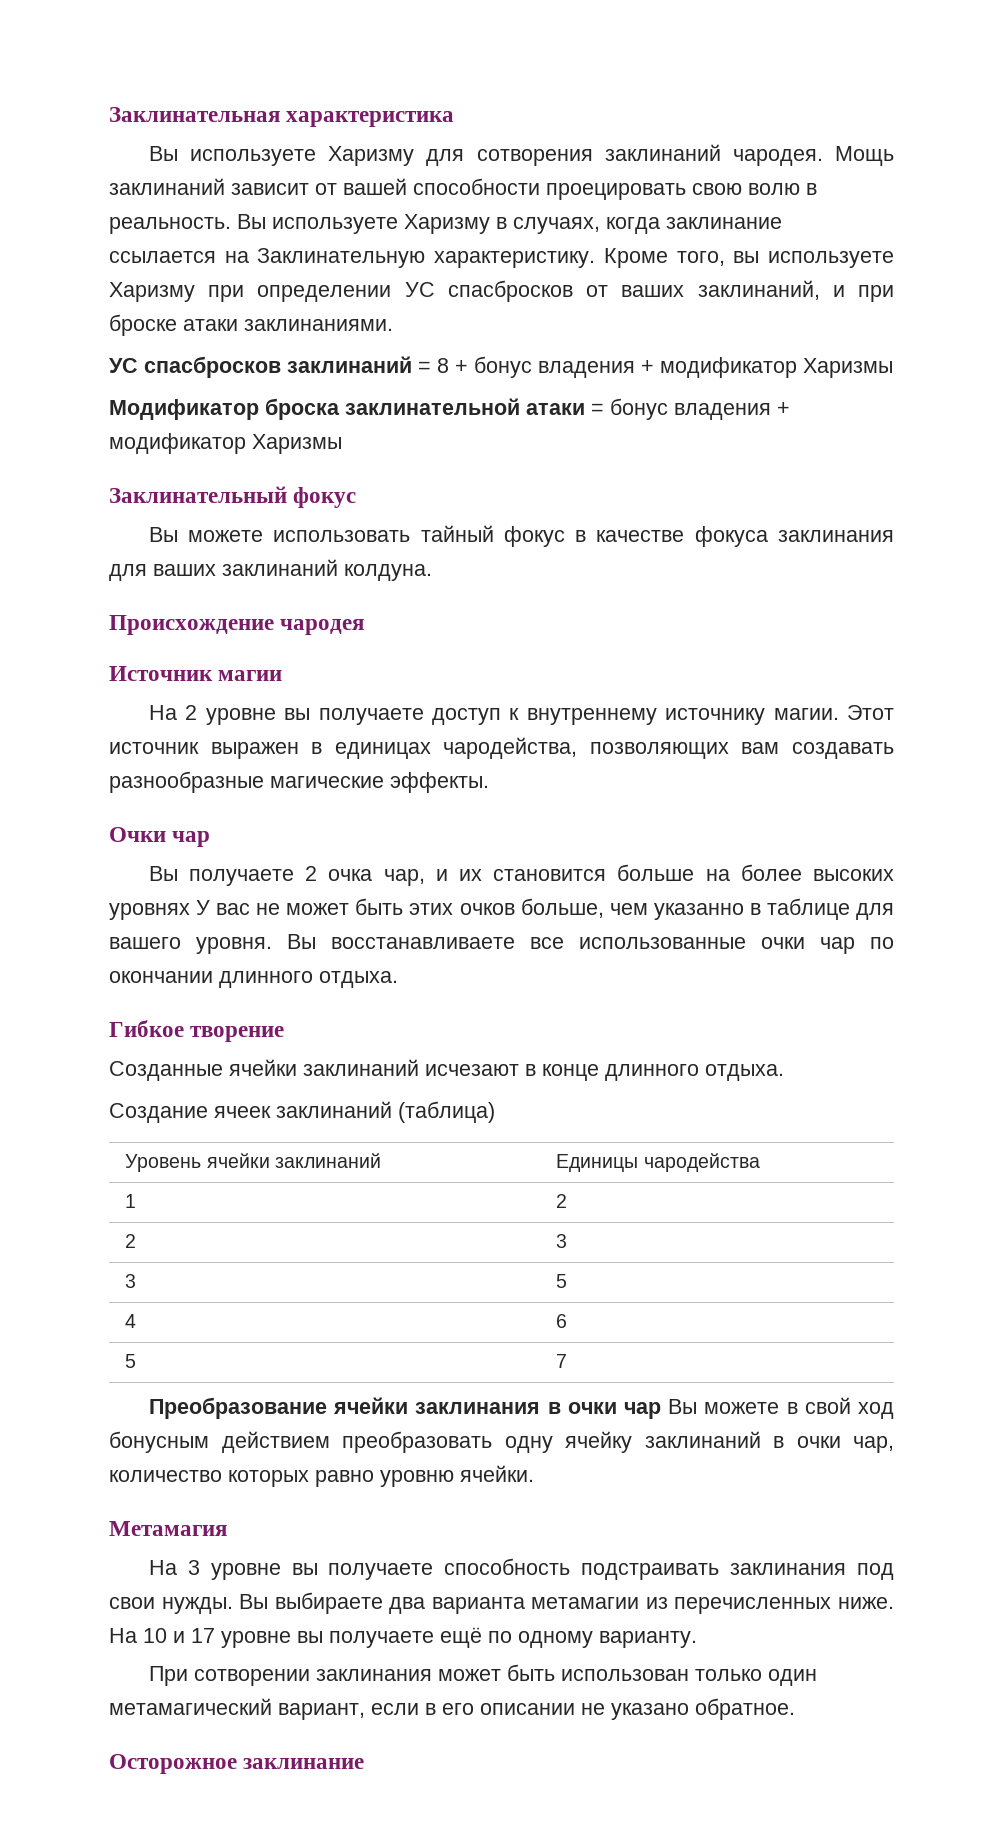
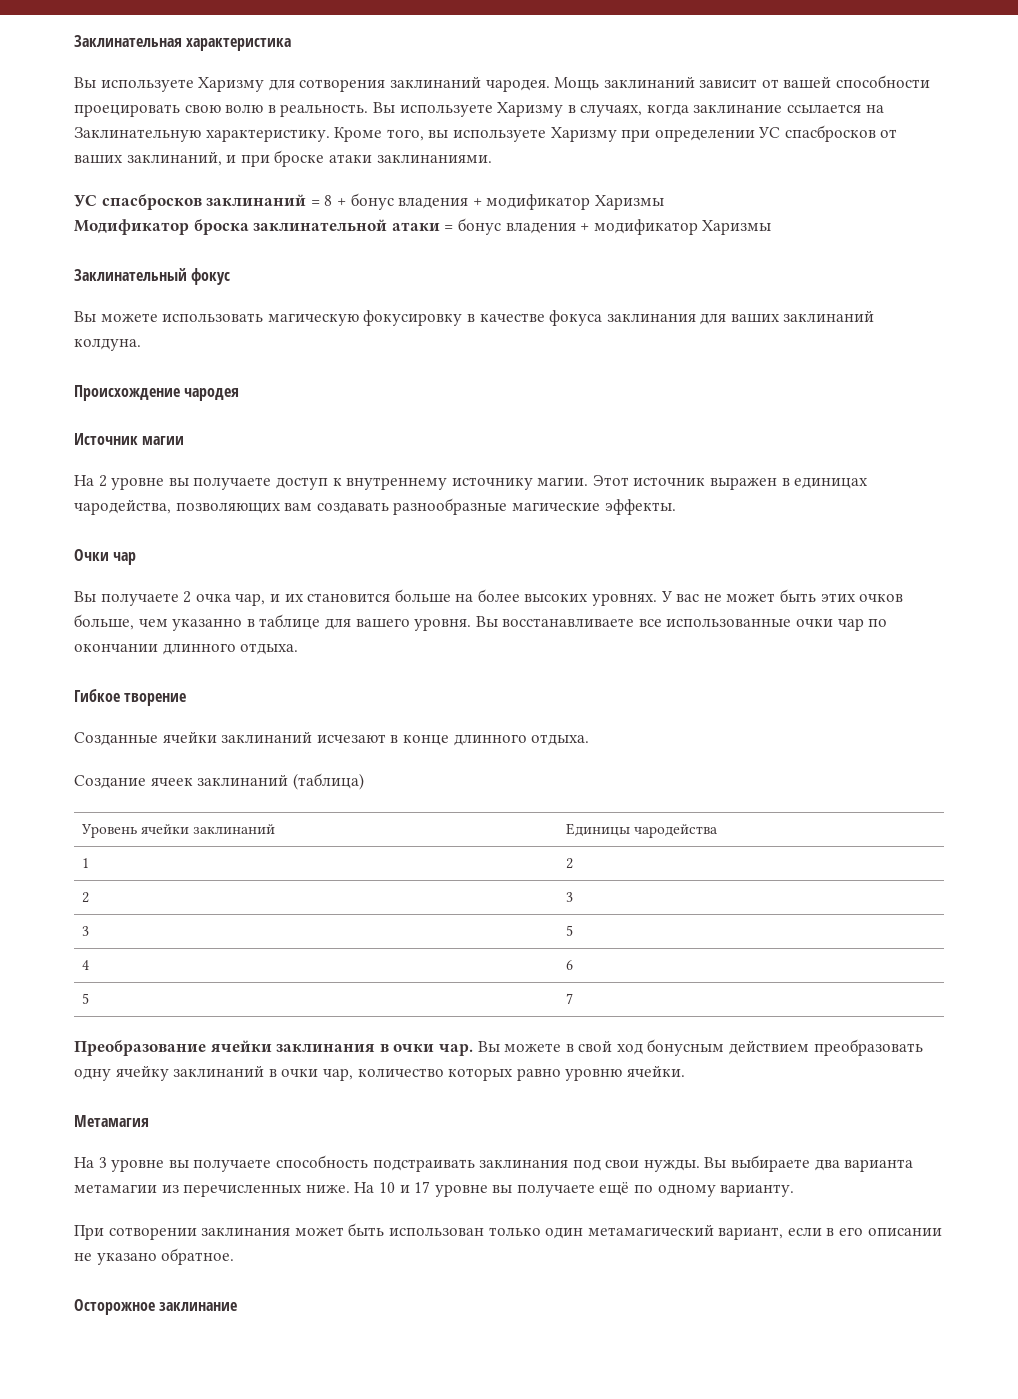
- Вы можете использовать тайный фокус в качестве фокуса заклинания для ваших заклинаний колдуна.
+ Вы можете использовать магическую фокусировку в качестве фокуса заклинания для ваших заклинаний колдуна.
- Вы получаете 2 очка чар, и их становится больше на более высоких уровнях У вас не может быть этих очков больше, чем указанно в таблице для вашего уровня.
+ Вы получаете 2 очка чар, и их становится больше на более высоких уровнях. У вас не может быть этих очков больше, чем указанно в таблице для вашего уровня.
- Преобразование ячейки заклинания в очки чар Вы можете в свой ход бонусным действием преобразовать одну ячейку заклинаний в очки чар, количество которых равно уровню ячейки.
+ Преобразование ячейки заклинания в очки чар. Вы можете в свой ход бонусным действием преобразовать одну ячейку заклинаний в очки чар, количество которых равно уровню ячейки.

